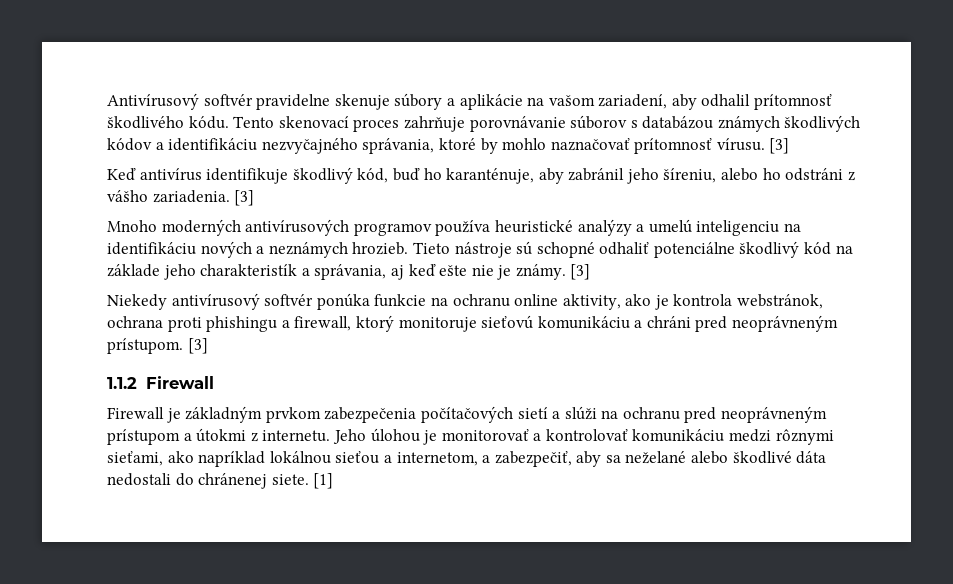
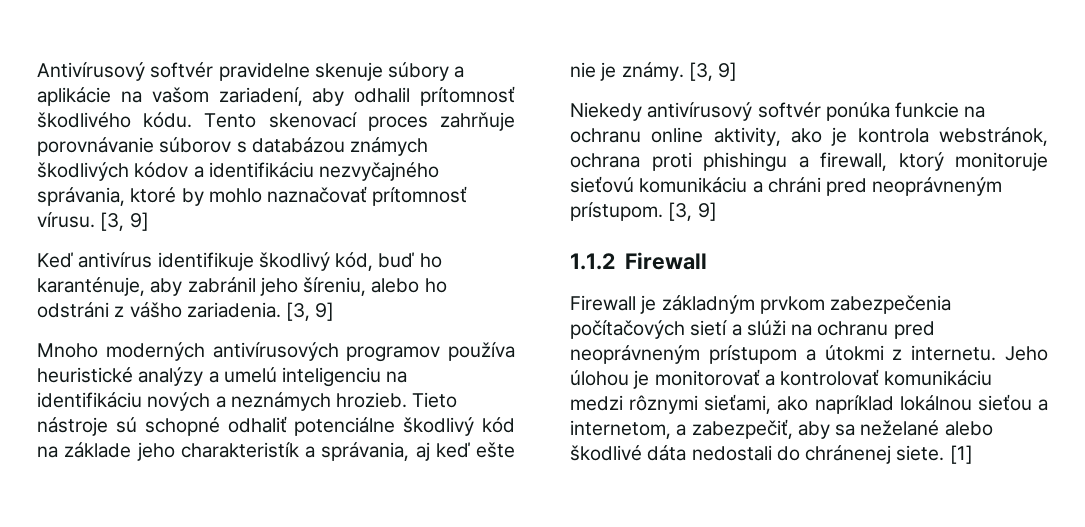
- Tento skenovací proces zahrňuje porovnávanie súborov s databázou známych škodlivých kódov a identifikáciu nezvyčajného správania, ktoré by mohlo naznačovať prítomnosť vírusu. [3]
+ Tento skenovací proces zahrňuje porovnávanie súborov s databázou známych škodlivých kódov a identifikáciu nezvyčajného správania, ktoré by mohlo naznačovať prítomnosť vírusu. [3, 9]
- Keď antivírus identifikuje škodlivý kód, buď ho karanténuje, aby zabránil jeho šíreniu, alebo ho odstráni z vášho zariadenia. [3]
+ Keď antivírus identifikuje škodlivý kód, buď ho karanténuje, aby zabránil jeho šíreniu, alebo ho odstráni z vášho zariadenia. [3, 9]
- Tieto nástroje sú schopné odhaliť potenciálne škodlivý kód na základe jeho charakteristík a správania, aj keď ešte nie je známy. [3]
+ Tieto nástroje sú schopné odhaliť potenciálne škodlivý kód na základe jeho charakteristík a správania, aj keď ešte nie je známy. [3, 9]
- Niekedy antivírusový softvér ponúka funkcie na ochranu online aktivity, ako je kontrola webstránok, ochrana proti phishingu a firewall, ktorý monitoruje sieťovú komunikáciu a chráni pred neoprávneným prístupom. [3]
+ Niekedy antivírusový softvér ponúka funkcie na ochranu online aktivity, ako je kontrola webstránok, ochrana proti phishingu a firewall, ktorý monitoruje sieťovú komunikáciu a chráni pred neoprávneným prístupom. [3, 9]

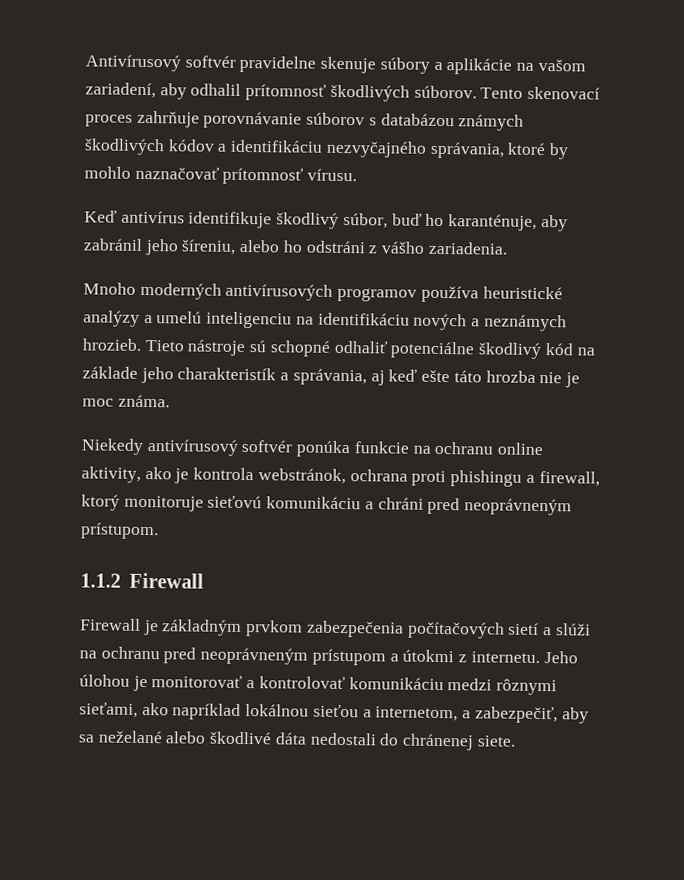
- Antivírusový softvér pravidelne skenuje súbory a aplikácie na vašom zariadení, aby odhalil prítomnosť škodlivého kódu.
+ Antivírusový softvér pravidelne skenuje súbory a aplikácie na vašom zariadení, aby odhalil prítomnosť škodlivých súborov.
- Tento skenovací proces zahrňuje porovnávanie súborov s databázou známych škodlivých kódov a identifikáciu nezvyčajného správania, ktoré by mohlo naznačovať prítomnosť vírusu. [3, 9]
+ Tento skenovací proces zahrňuje porovnávanie súborov s databázou známych škodlivých kódov a identifikáciu nezvyčajného správania, ktoré by mohlo naznačovať prítomnosť vírusu.
- Keď antivírus identifikuje škodlivý kód, buď ho karanténuje, aby zabránil jeho šíreniu, alebo ho odstráni z vášho zariadenia. [3, 9]
+ Keď antivírus identifikuje škodlivý súbor, buď ho karanténuje, aby zabránil jeho šíreniu, alebo ho odstráni z vášho zariadenia.
- Tieto nástroje sú schopné odhaliť potenciálne škodlivý kód na základe jeho charakteristík a správania, aj keď ešte nie je známy. [3, 9]
+ Tieto nástroje sú schopné odhaliť potenciálne škodlivý kód na základe jeho charakteristík a správania, aj keď ešte táto hrozba nie je moc známa.
- Niekedy antivírusový softvér ponúka funkcie na ochranu online aktivity, ako je kontrola webstránok, ochrana proti phishingu a firewall, ktorý monitoruje sieťovú komunikáciu a chráni pred neoprávneným prístupom. [3, 9]
+ Niekedy antivírusový softvér ponúka funkcie na ochranu online aktivity, ako je kontrola webstránok, ochrana proti phishingu a firewall, ktorý monitoruje sieťovú komunikáciu a chráni pred neoprávneným prístupom.
- [1]

